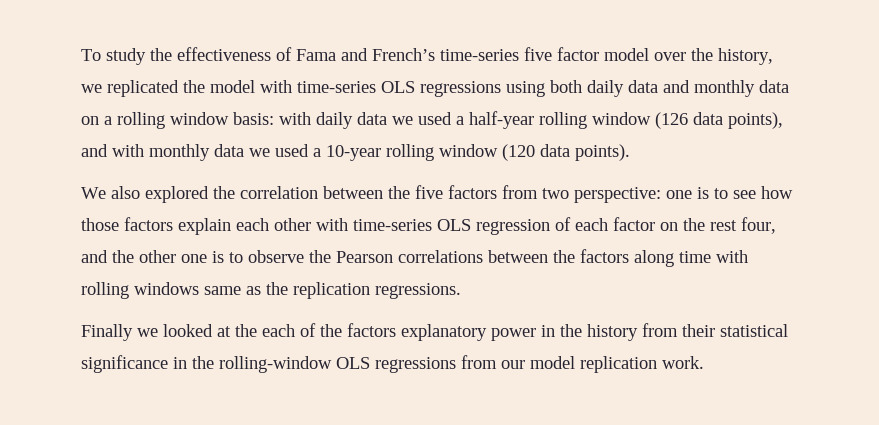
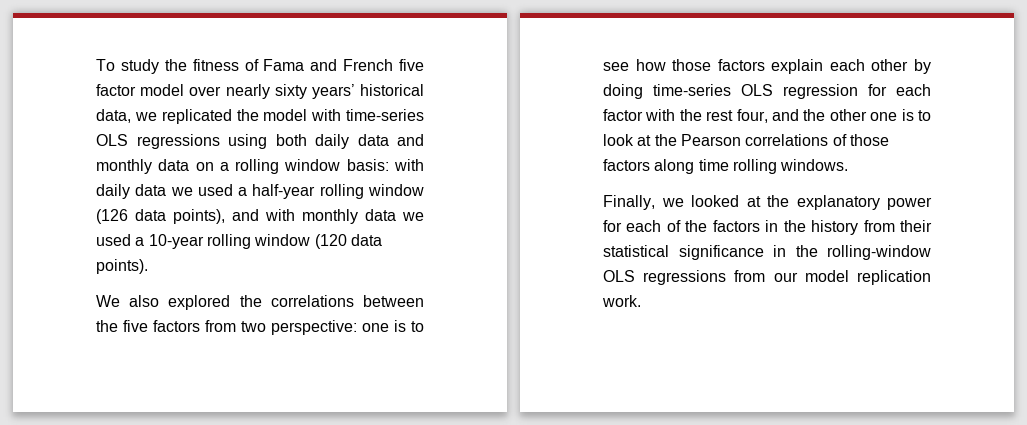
- To study the effectiveness of Fama and French’s time-series five factor model over the history, we replicated the model with time-series OLS regressions using both daily data and monthly data on a rolling window basis: with daily data we used a half-year rolling window (126 data points), and with monthly data we used a 10-year rolling window (120 data points).
+ To study the fitness of Fama and French five factor model over nearly sixty years’ historical data, we replicated the model with time-series OLS regressions using both daily data and monthly data on a rolling window basis: with daily data we used a half-year rolling window (126 data points), and with monthly data we used a 10-year rolling window (120 data points).
- We also explored the correlation between the five factors from two perspective:
+ We also explored the correlations between the five factors from two perspective:
- one is to see how those factors explain each other with time-series OLS regression of each factor on the rest four, and the other one is to observe the Pearson correlations between the factors along time with rolling windows same as the replication regressions.
- Finally we looked at the each of the factors explanatory power in the history from their statistical significance in the rolling-window OLS regressions from our model replication work.
+ one is to see how those factors explain each other by doing time-series OLS regression for each factor with the rest four, and the other one is to look at the Pearson correlations of those factors along time rolling windows.
+ Finally, we looked at the explanatory power for each of the factors in the history from their statistical significance in the rolling-window OLS regressions from our model replication work.

